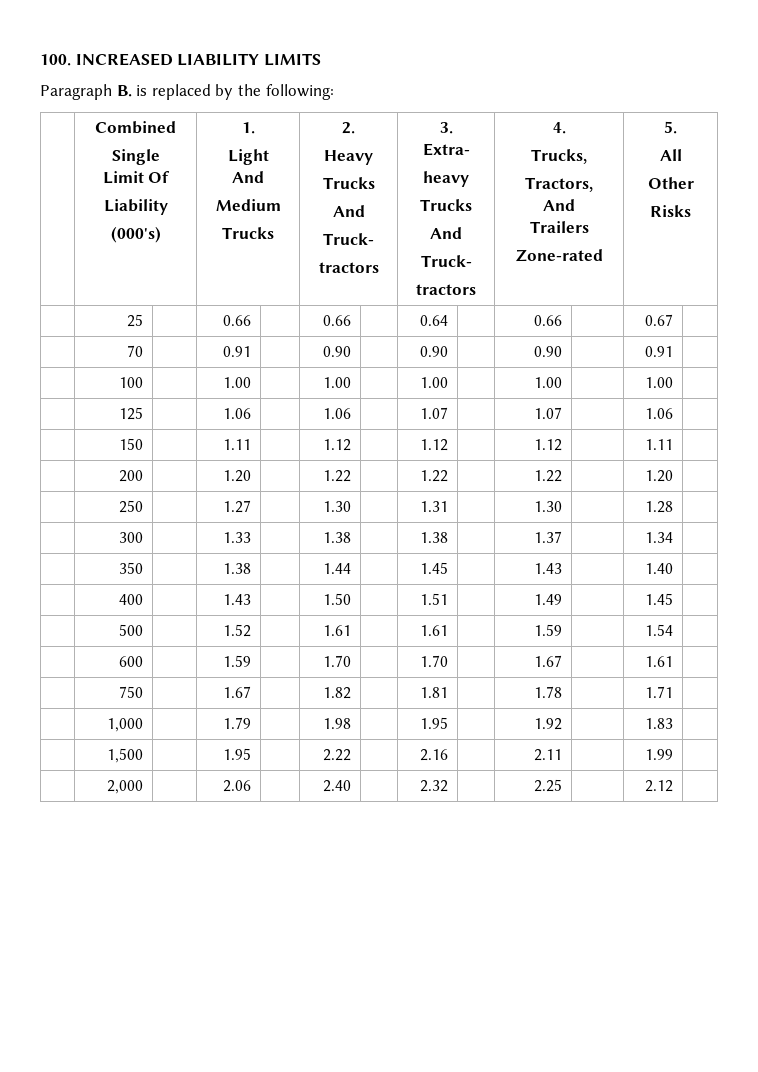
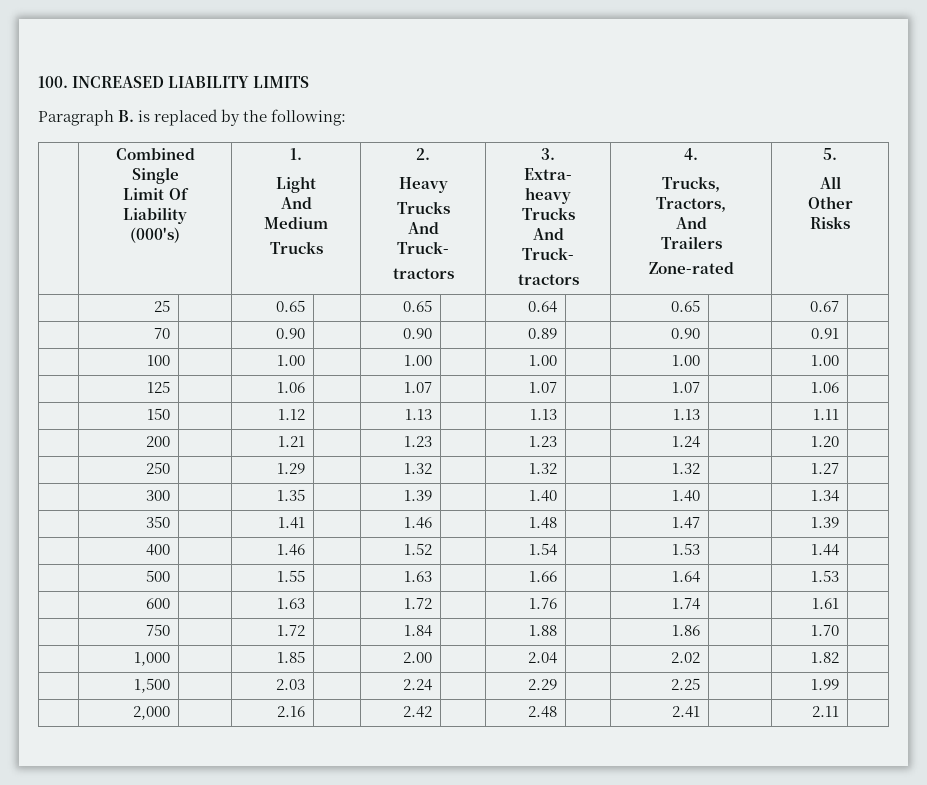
- | 25 | | 0.66 | | 0.66 | | 0.64 | | 0.66 | | 0.67 |
+ | 25 | | 0.65 | | 0.65 | | 0.64 | | 0.65 | | 0.67 |
- | 70 | | 0.91 | | 0.90 | | 0.90 | | 0.90 | | 0.91 |
+ | 70 | | 0.90 | | 0.90 | | 0.89 | | 0.90 | | 0.91 |
- | 125 | | 1.06 | | 1.06 | | 1.07 | | 1.07 | | 1.06 |
+ | 125 | | 1.06 | | 1.07 | | 1.07 | | 1.07 | | 1.06 |
- | 150 | | 1.11 | | 1.12 | | 1.12 | | 1.12 | | 1.11 |
+ | 150 | | 1.12 | | 1.13 | | 1.13 | | 1.13 | | 1.11 |
- | 200 | | 1.20 | | 1.22 | | 1.22 | | 1.22 | | 1.20 |
- | 250 | | 1.27 | | 1.30 | | 1.31 | | 1.30 | | 1.28 |
- | 300 | | 1.33 | | 1.38 | | 1.38 | | 1.37 | | 1.34 |
- | 350 | | 1.38 | | 1.44 | | 1.45 | | 1.43 | | 1.40 |
- | 400 | | 1.43 | | 1.50 | | 1.51 | | 1.49 | | 1.45 |
- | 500 | | 1.52 | | 1.61 | | 1.61 | | 1.59 | | 1.54 |
- | 600 | | 1.59 | | 1.70 | | 1.70 | | 1.67 | | 1.61 |
- | 750 | | 1.67 | | 1.82 | | 1.81 | | 1.78 | | 1.71 |
- | 1,000 | | 1.79 | | 1.98 | | 1.95 | | 1.92 | | 1.83 |
- | 1,500 | | 1.95 | | 2.22 | | 2.16 | | 2.11 | | 1.99 |
- | 2,000 | | 2.06 | | 2.40 | | 2.32 | | 2.25 | | 2.12 |
+ | 200 | | 1.21 | | 1.23 | | 1.23 | | 1.24 | | 1.20 |
+ | 250 | | 1.29 | | 1.32 | | 1.32 | | 1.32 | | 1.27 |
+ | 300 | | 1.35 | | 1.39 | | 1.40 | | 1.40 | | 1.34 |
+ | 350 | | 1.41 | | 1.46 | | 1.48 | | 1.47 | | 1.39 |
+ | 400 | | 1.46 | | 1.52 | | 1.54 | | 1.53 | | 1.44 |
+ | 500 | | 1.55 | | 1.63 | | 1.66 | | 1.64 | | 1.53 |
+ | 600 | | 1.63 | | 1.72 | | 1.76 | | 1.74 | | 1.61 |
+ | 750 | | 1.72 | | 1.84 | | 1.88 | | 1.86 | | 1.70 |
+ | 1,000 | | 1.85 | | 2.00 | | 2.04 | | 2.02 | | 1.82 |
+ | 1,500 | | 2.03 | | 2.24 | | 2.29 | | 2.25 | | 1.99 |
+ | 2,000 | | 2.16 | | 2.42 | | 2.48 | | 2.41 | | 2.11 |

